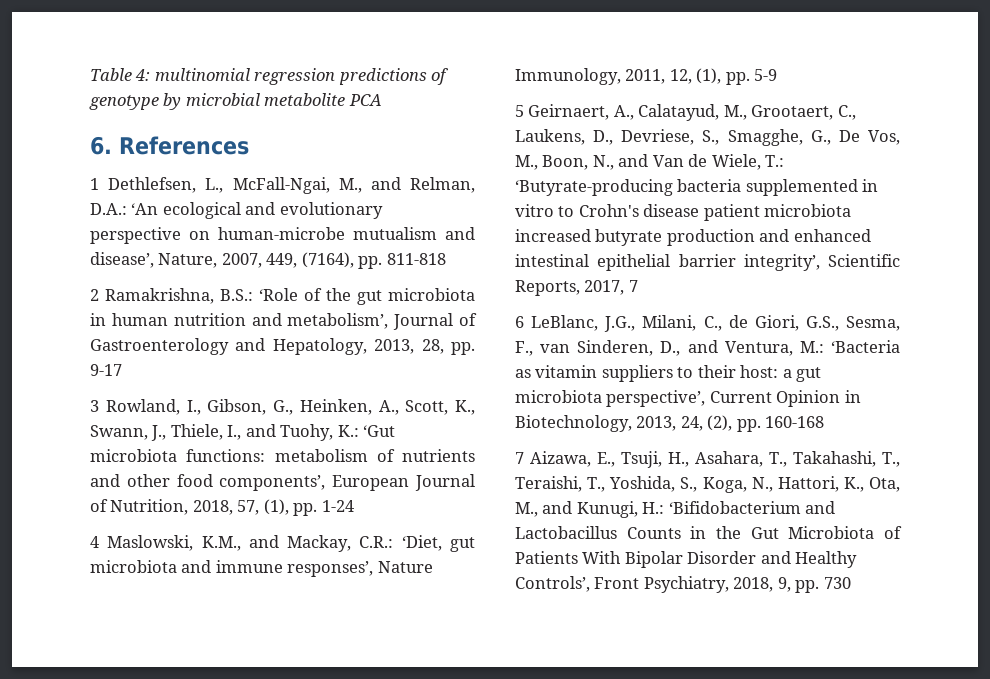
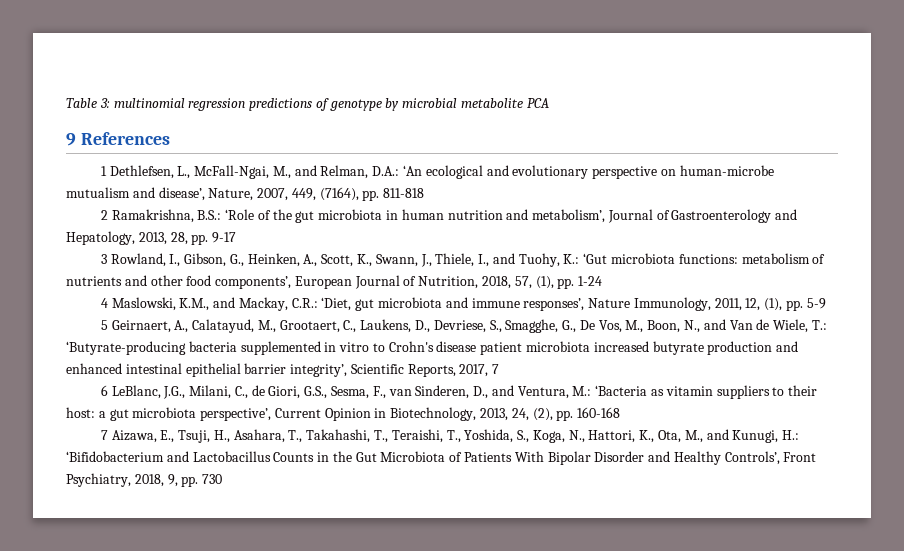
- Table 4: multinomial regression predictions of genotype by microbial metabolite PCA
+ Table 3: multinomial regression predictions of genotype by microbial metabolite PCA
- 6. References
+ 9 References

